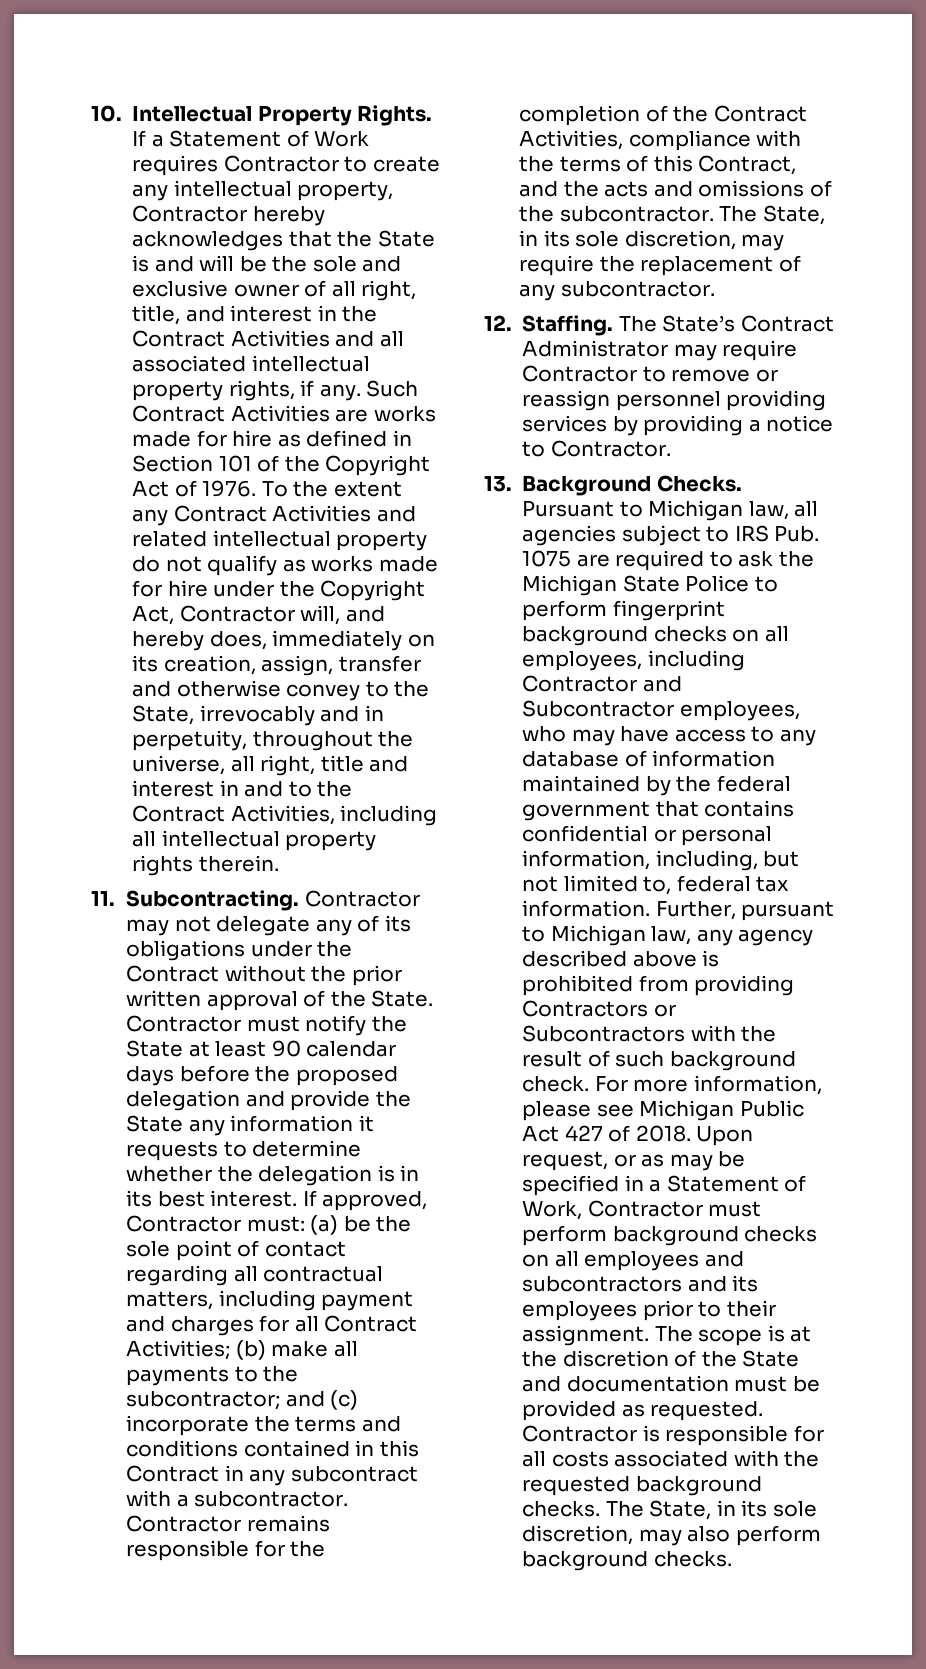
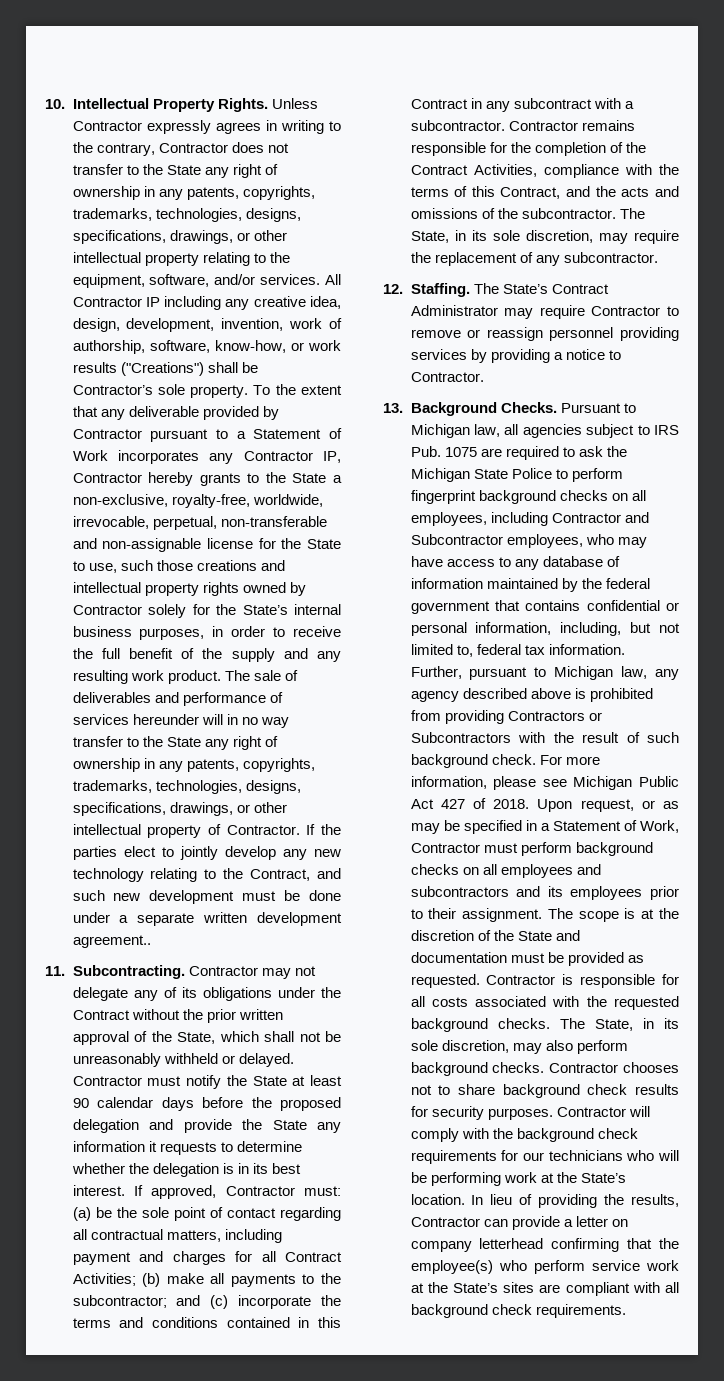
- If a Statement of Work requires Contractor to create any intellectual property, Contractor hereby acknowledges that the State is and will be the sole and exclusive owner of all right, title, and interest in the Contract Activities and all associated intellectual property rights, if any. Such Contract Activities are works made for hire as defined in Section 101 of the Copyright Act of 1976. To the extent any Contract Activities and related intellectual property do not qualify as works made for hire under the Copyright Act, Contractor will, and hereby does, immediately on its creation, assign, transfer and otherwise convey to the State, irrevocably and in perpetuity, throughout the universe, all right, title and interest in and to the Contract Activities, including all intellectual property rights therein.
+ Unless Contractor expressly agrees in writing to the contrary, Contractor does not transfer to the State any right of ownership in any patents, copyrights, trademarks, technologies, designs, specifications, drawings, or other intellectual property relating to the equipment, software, and/or services. All Contractor IP including any creative idea, design, development, invention, work of authorship, software, know-how, or work results ("Creations") shall be Contractor’s sole property. To the extent that any deliverable provided by Contractor pursuant to a Statement of Work incorporates any Contractor IP, Contractor hereby grants to the State a non-exclusive, royalty-free, worldwide, irrevocable, perpetual, non-transferable and non-assignable license for the State to use, such those creations and intellectual property rights owned by Contractor solely for the State’s internal business purposes, in order to receive the full benefit of the supply and any resulting work product. The sale of deliverables and performance of services hereunder will in no way transfer to the State any right of ownership in any patents, copyrights, trademarks, technologies, designs, specifications, drawings, or other intellectual property of Contractor. If the parties elect to jointly develop any new technology relating to the Contract, and such new development must be done under a separate written development agreement..
- Contractor may not delegate any of its obligations under the Contract without the prior written approval of the State.
+ Contractor may not delegate any of its obligations under the Contract without the prior written approval of the State, which shall not be unreasonably withheld or delayed.
+ Contractor chooses not to share background check results for security purposes. Contractor will comply with the background check requirements for our technicians who will be performing work at the State’s location. In lieu of providing the results, Contractor can provide a letter on company letterhead confirming that the employee(s) who perform service work at the State’s sites are compliant with all background check requirements.

